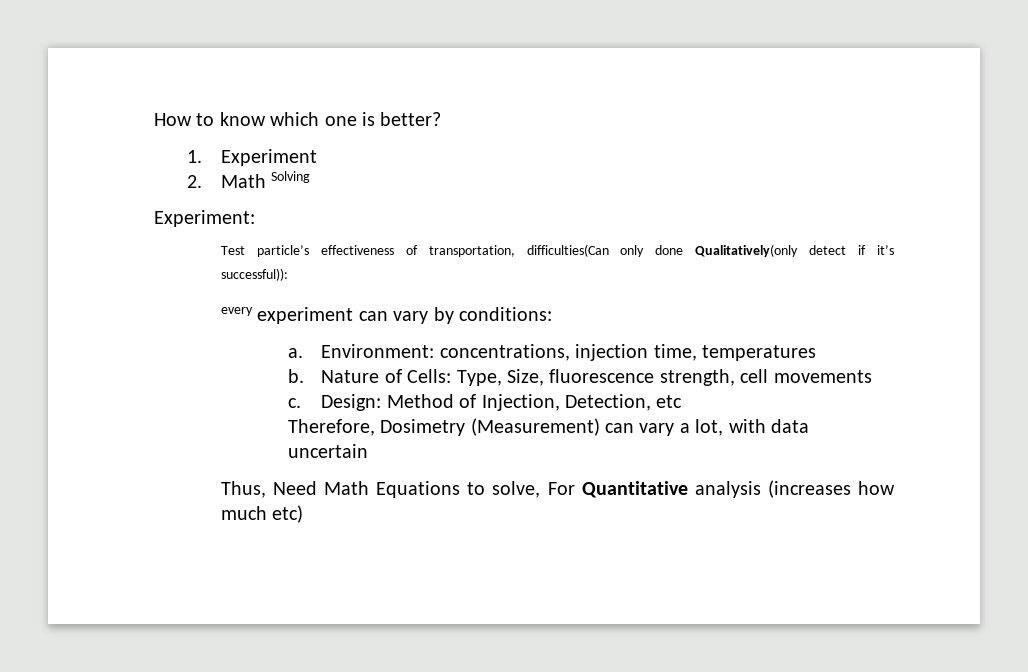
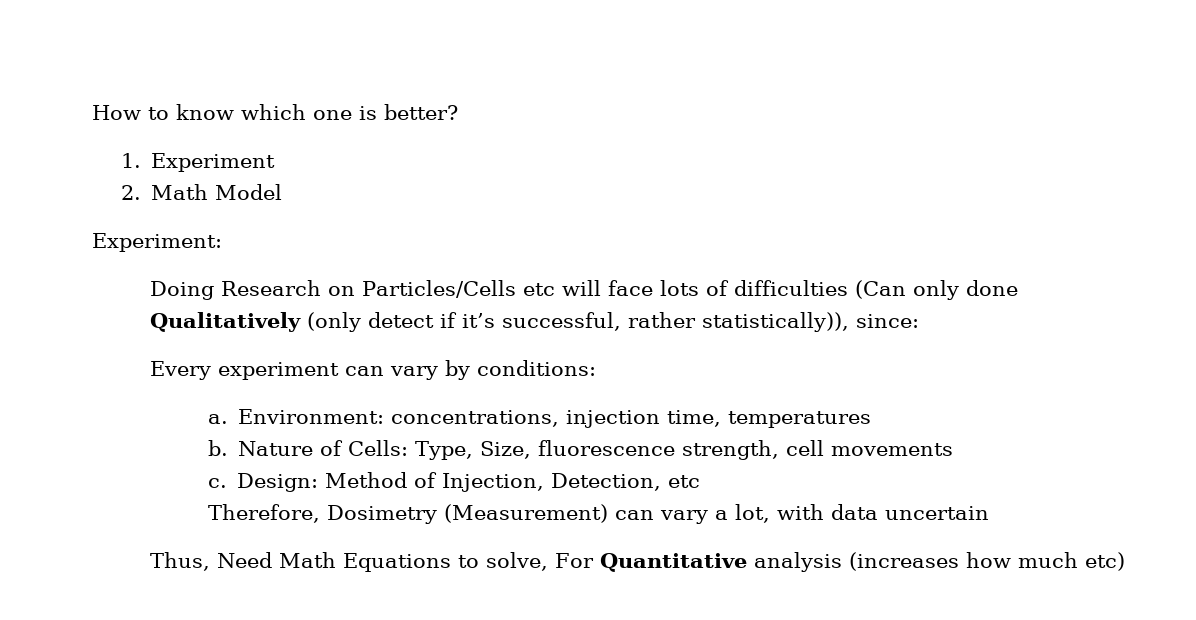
- 2. Math Solving
+ 2. Math Model
- Test particle’s effectiveness of transportation, difficulties(Can only done Qualitatively(only detect if it’s successful)):
- every experiment can vary by conditions:
+ Doing Research on Particles/Cells etc will face lots of difficulties (Can only done Qualitatively (only detect if it’s successful, rather statistically)), since:
+ Every experiment can vary by conditions:

